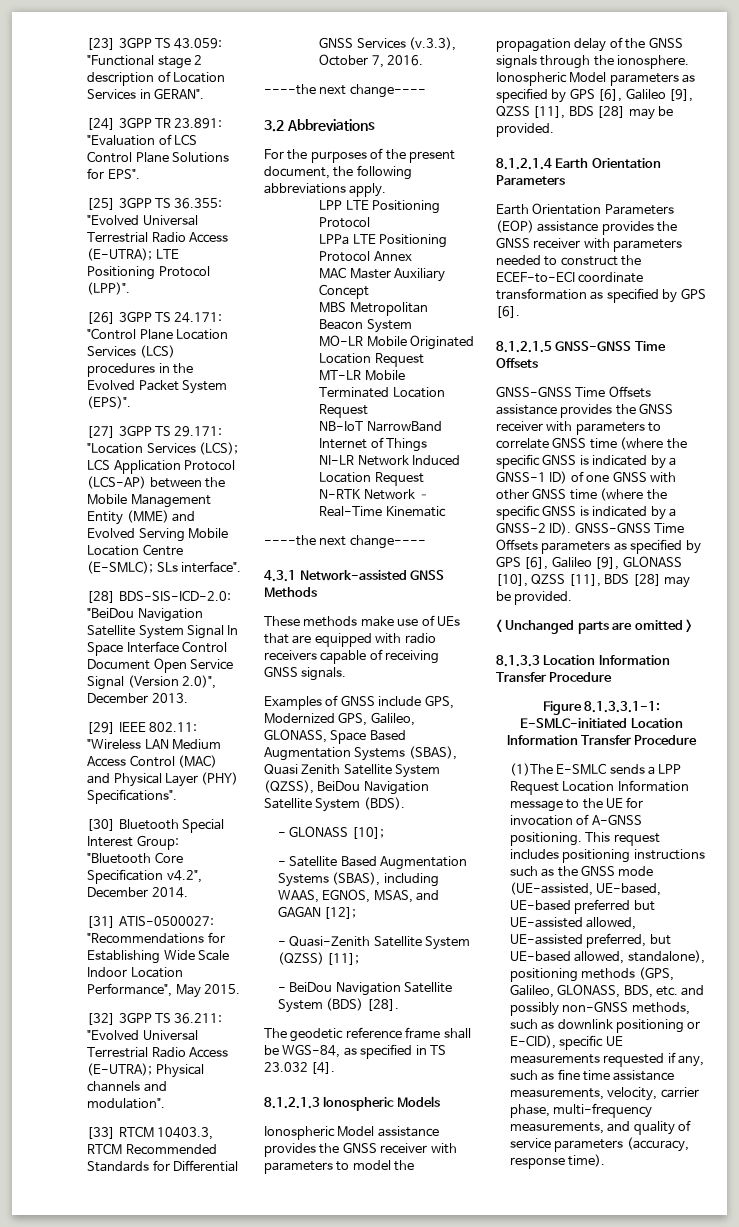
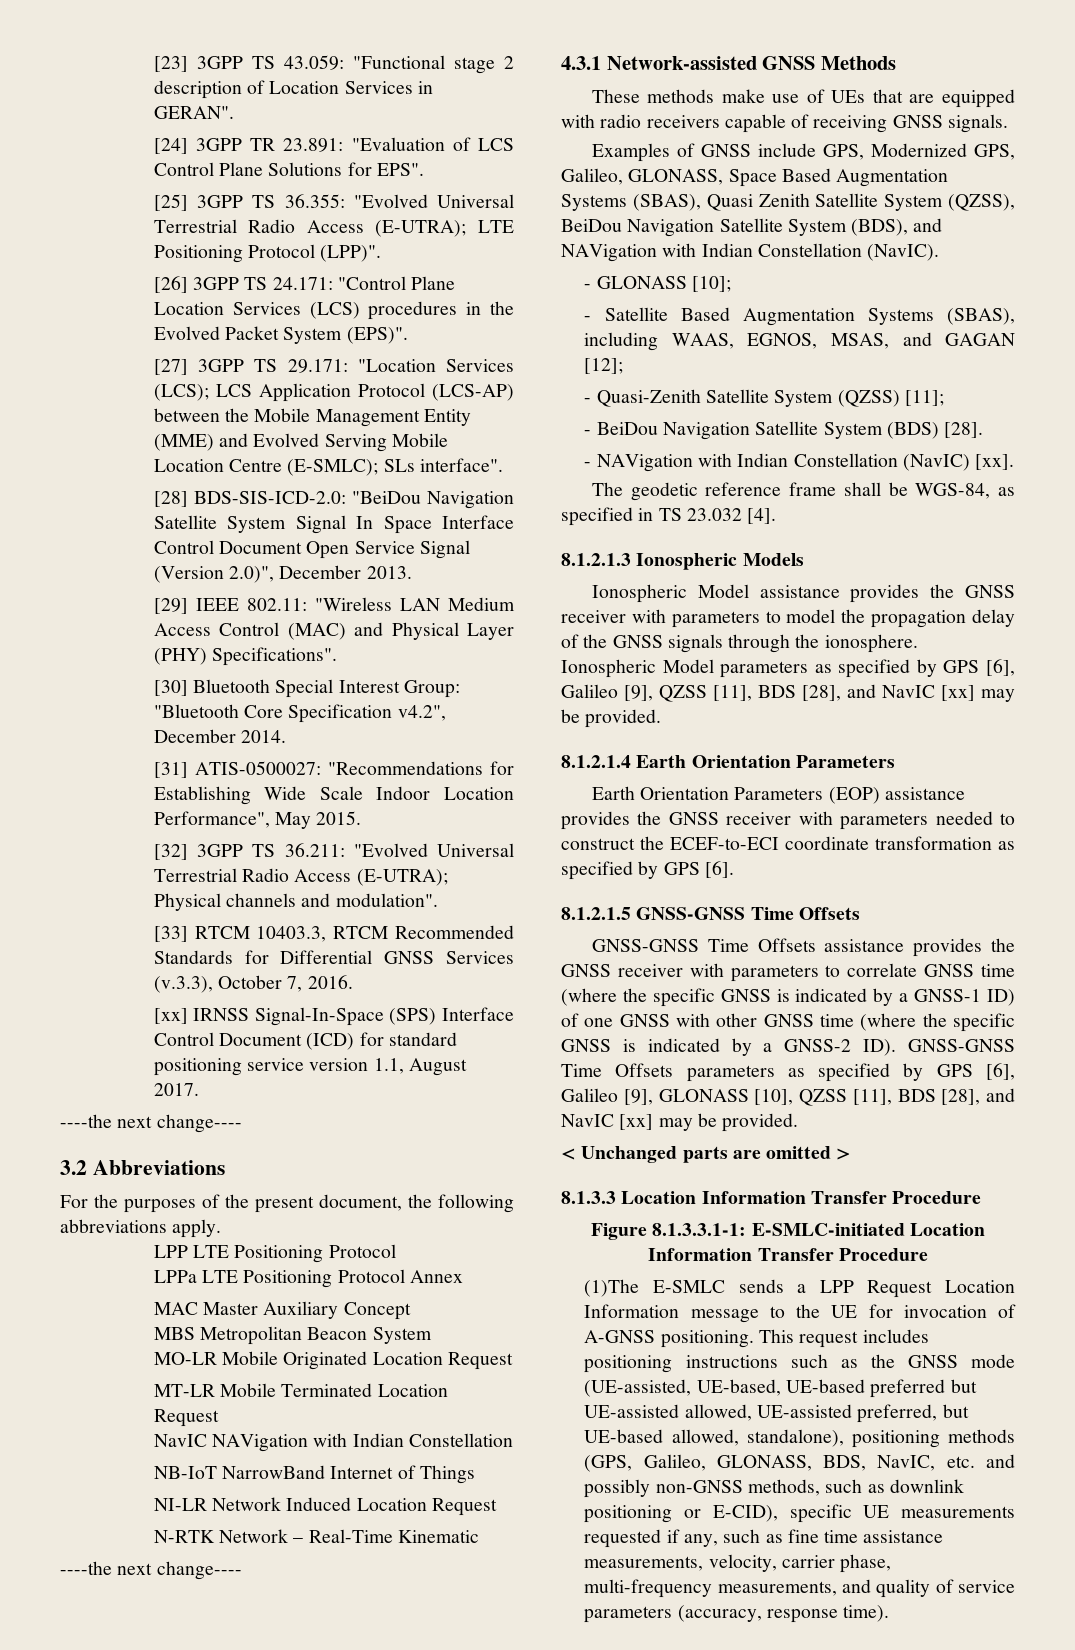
+ [xx] IRNSS Signal-In-Space (SPS) Interface Control Document (ICD) for standard positioning service version 1.1, August 2017.
+ NavIC NAVigation with Indian Constellation
- Examples of GNSS include GPS, Modernized GPS, Galileo, GLONASS, Space Based Augmentation Systems (SBAS), Quasi Zenith Satellite System (QZSS), BeiDou Navigation Satellite System (BDS).
+ Examples of GNSS include GPS, Modernized GPS, Galileo, GLONASS, Space Based Augmentation Systems (SBAS), Quasi Zenith Satellite System (QZSS), BeiDou Navigation Satellite System (BDS), and NAVigation with Indian Constellation (NavIC).
+ - NAVigation with Indian Constellation (NavIC) [xx].
- Ionospheric Model parameters as specified by GPS [6], Galileo [9], QZSS [11], BDS [28] may be provided.
+ Ionospheric Model parameters as specified by GPS [6], Galileo [9], QZSS [11], BDS [28], and NavIC [xx] may be provided.
- GNSS-GNSS Time Offsets assistance provides the GNSS receiver with parameters to correlate GNSS time (where the specific GNSS is indicated by a GNSS-1 ID) of one GNSS with other GNSS time (where the specific GNSS is indicated by a GNSS-2 ID). GNSS-GNSS Time Offsets parameters as specified by GPS [6], Galileo [9], GLONASS [10], QZSS [11], BDS [28] may be provided.
+ GNSS-GNSS Time Offsets assistance provides the GNSS receiver with parameters to correlate GNSS time (where the specific GNSS is indicated by a GNSS-1 ID) of one GNSS with other GNSS time (where the specific GNSS is indicated by a GNSS-2 ID). GNSS-GNSS Time Offsets parameters as specified by GPS [6], Galileo [9], GLONASS [10], QZSS [11], BDS [28], and NavIC [xx] may be provided.
- This request includes positioning instructions such as the GNSS mode (UE-assisted, UE-based, UE-based preferred but UE-assisted allowed, UE-assisted preferred, but UE-based allowed, standalone), positioning methods (GPS, Galileo, GLONASS, BDS, etc. and possibly non-GNSS methods, such as downlink positioning or E-CID), specific UE measurements requested if any, such as fine time assistance measurements, velocity, carrier phase, multi-frequency measurements, and quality of service parameters (accuracy, response time).
+ This request includes positioning instructions such as the GNSS mode (UE-assisted, UE-based, UE-based preferred but UE-assisted allowed, UE-assisted preferred, but UE-based allowed, standalone), positioning methods (GPS, Galileo, GLONASS, BDS, NavIC, etc. and possibly non-GNSS methods, such as downlink positioning or E-CID), specific UE measurements requested if any, such as fine time assistance measurements, velocity, carrier phase, multi-frequency measurements, and quality of service parameters (accuracy, response time).

